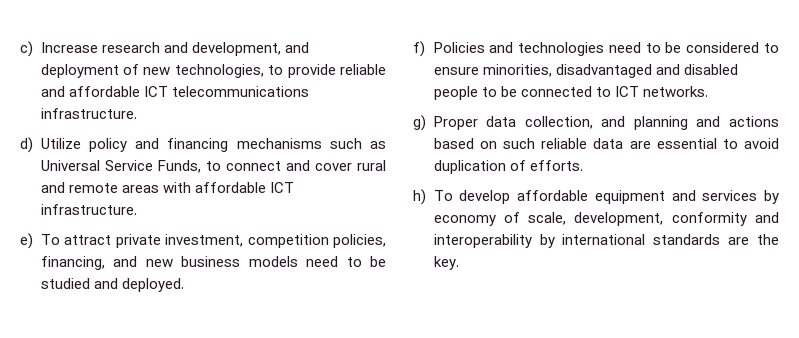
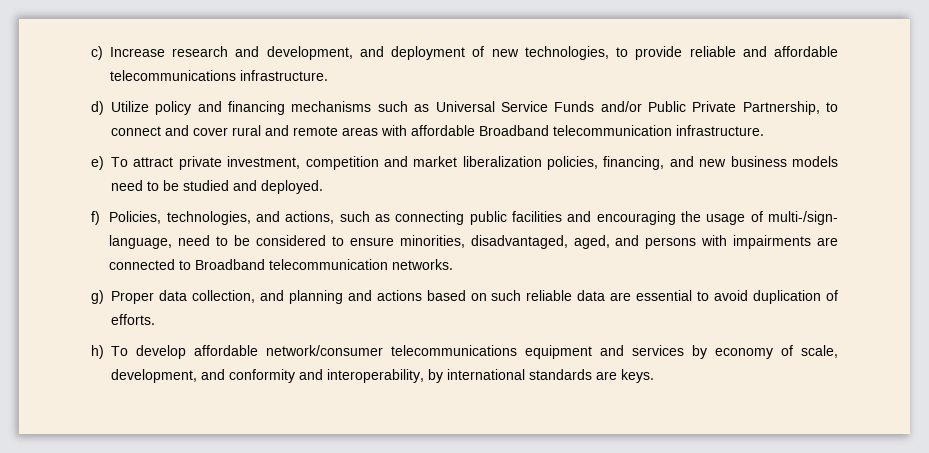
- c) Increase research and development, and deployment of new technologies, to provide reliable and affordable ICT telecommunications infrastructure.
+ c) Increase research and development, and deployment of new technologies, to provide reliable and affordable telecommunications infrastructure.
- d) Utilize policy and financing mechanisms such as Universal Service Funds, to connect and cover rural and remote areas with affordable ICT infrastructure.
+ d) Utilize policy and financing mechanisms such as Universal Service Funds and/or Public Private Partnership, to connect and cover rural and remote areas with affordable Broadband telecommunication infrastructure.
- e) To attract private investment, competition policies, financing, and new business models need to be studied and deployed.
+ e) To attract private investment, competition and market liberalization policies, financing, and new business models need to be studied and deployed.
- f) Policies and technologies need to be considered to ensure minorities, disadvantaged and disabled people to be connected to ICT networks.
+ f) Policies, technologies, and actions, such as connecting public facilities and encouraging the usage of multi-/sign- language, need to be considered to ensure minorities, disadvantaged, aged, and persons with impairments are connected to Broadband telecommunication networks.
- h) To develop affordable equipment and services by economy of scale, development, conformity and interoperability by international standards are the key.
+ h) To develop affordable network/consumer telecommunications equipment and services by economy of scale, development, and conformity and interoperability, by international standards are keys.

